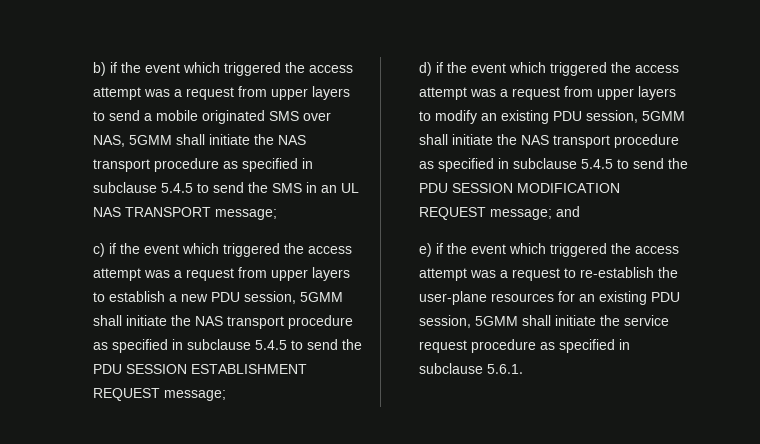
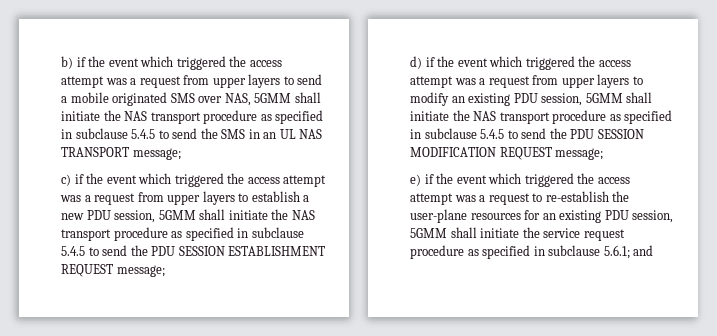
- d) if the event which triggered the access attempt was a request from upper layers to modify an existing PDU session, 5GMM shall initiate the NAS transport procedure as specified in subclause 5.4.5 to send the PDU SESSION MODIFICATION REQUEST message; and
+ d) if the event which triggered the access attempt was a request from upper layers to modify an existing PDU session, 5GMM shall initiate the NAS transport procedure as specified in subclause 5.4.5 to send the PDU SESSION MODIFICATION REQUEST message;
- e) if the event which triggered the access attempt was a request to re-establish the user-plane resources for an existing PDU session, 5GMM shall initiate the service request procedure as specified in subclause 5.6.1.
+ e) if the event which triggered the access attempt was a request to re-establish the user-plane resources for an existing PDU session, 5GMM shall initiate the service request procedure as specified in subclause 5.6.1; and

